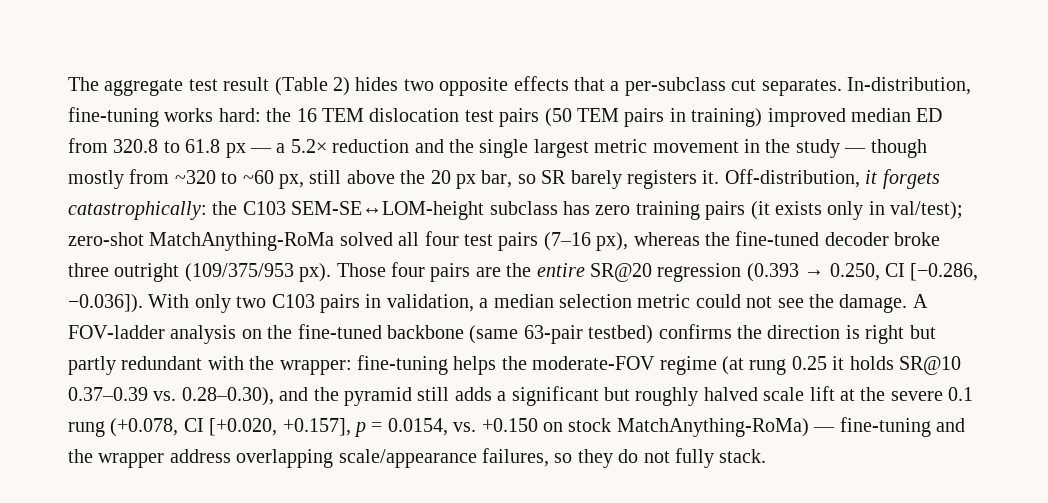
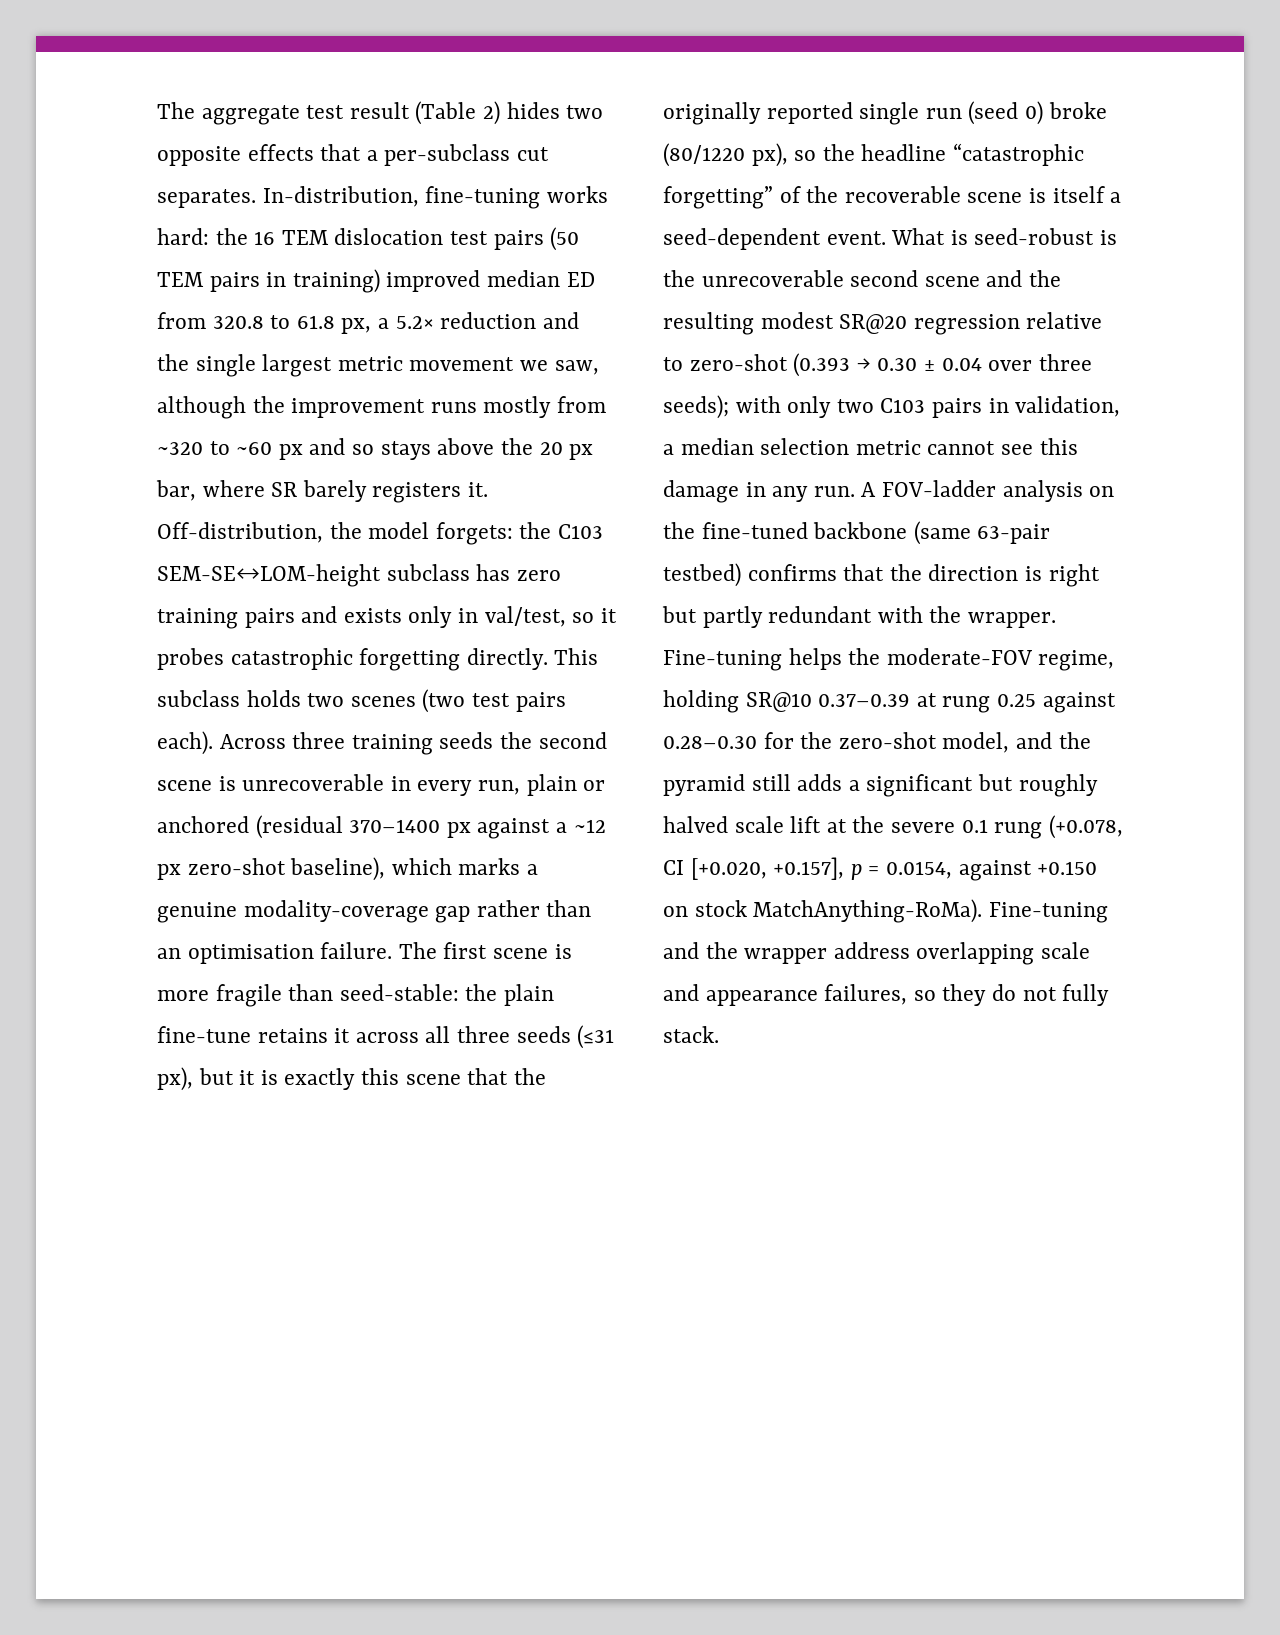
- In-distribution, fine-tuning works hard: the 16 TEM dislocation test pairs (50 TEM pairs in training) improved median ED from 320.8 to 61.8 px — a 5.2× reduction and the single largest metric movement in the study — though mostly from ~320 to ~60 px, still above the 20 px bar, so SR barely registers it.
+ In-distribution, fine-tuning works hard: the 16 TEM dislocation test pairs (50 TEM pairs in training) improved median ED from 320.8 to 61.8 px, a 5.2× reduction and the single largest metric movement we saw, although the improvement runs mostly from ~320 to ~60 px and so stays above the 20 px bar, where SR barely registers it.
- Off-distribution, it forgets catastrophically: the C103 SEM-SE↔LOM-height subclass has zero training pairs (it exists only in val/test); zero-shot MatchAnything-RoMa solved all four test pairs (7–16 px), whereas the fine-tuned decoder broke three outright (109/375/953 px). Those four pairs are the entire SR@20 regression (0.393 → 0.250, CI [−0.286, −0.036]). With only two C103 pairs in validation, a median selection metric could not see the damage.
+ Off-distribution, the model forgets: the C103 SEM-SE↔LOM-height subclass has zero training pairs and exists only in val/test, so it probes catastrophic forgetting directly. This subclass holds two scenes (two test pairs each). Across three training seeds the second scene is unrecoverable in every run, plain or anchored (residual 370–1400 px against a ~12 px zero-shot baseline), which marks a genuine modality-coverage gap rather than an optimisation failure. The first scene is more fragile than seed-stable: the plain fine-tune retains it across all three seeds (≤31 px), but it is exactly this scene that the originally reported single run (seed 0) broke (80/1220 px), so the headline “catastrophic forgetting” of the recoverable scene is itself a seed-dependent event. What is seed-robust is the unrecoverable second scene and the resulting modest SR@20 regression relative to zero-shot (0.393 → 0.30 ± 0.04 over three seeds); with only two C103 pairs in validation, a median selection metric cannot see this damage in any run.
- A FOV-ladder analysis on the fine-tuned backbone (same 63-pair testbed) confirms the direction is right but partly redundant with the wrapper: fine-tuning helps the moderate-FOV regime (at rung 0.25 it holds SR@10 0.37–0.39 vs. 0.28–0.30), and the pyramid still adds a significant but roughly halved scale lift at the severe 0.1 rung (+0.078, CI [+0.020, +0.157], p = 0.0154, vs. +0.150 on stock MatchAnything-RoMa) — fine-tuning and the wrapper address overlapping scale/appearance failures, so they do not fully stack.
+ A FOV-ladder analysis on the fine-tuned backbone (same 63-pair testbed) confirms that the direction is right but partly redundant with the wrapper. Fine-tuning helps the moderate-FOV regime, holding SR@10 0.37–0.39 at rung 0.25 against 0.28–0.30 for the zero-shot model, and the pyramid still adds a significant but roughly halved scale lift at the severe 0.1 rung (+0.078, CI [+0.020, +0.157], p = 0.0154, against +0.150 on stock MatchAnything-RoMa). Fine-tuning and the wrapper address overlapping scale and appearance failures, so they do not fully stack.

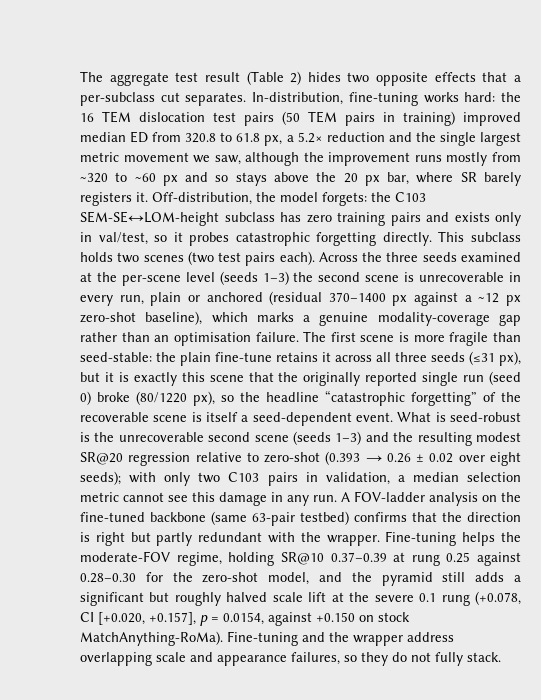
- Across three training seeds the second scene is unrecoverable in every run, plain or anchored (residual 370–1400 px against a ~12 px zero-shot baseline), which marks a genuine modality-coverage gap rather than an optimisation failure.
+ Across the three seeds examined at the per-scene level (seeds 1–3) the second scene is unrecoverable in every run, plain or anchored (residual 370–1400 px against a ~12 px zero-shot baseline), which marks a genuine modality-coverage gap rather than an optimisation failure.
- What is seed-robust is the unrecoverable second scene and the resulting modest SR@20 regression relative to zero-shot (0.393 → 0.30 ± 0.04 over three seeds); with only two C103 pairs in validation, a median selection metric cannot see this damage in any run.
+ What is seed-robust is the unrecoverable second scene (seeds 1–3) and the resulting modest SR@20 regression relative to zero-shot (0.393 → 0.26 ± 0.02 over eight seeds); with only two C103 pairs in validation, a median selection metric cannot see this damage in any run.

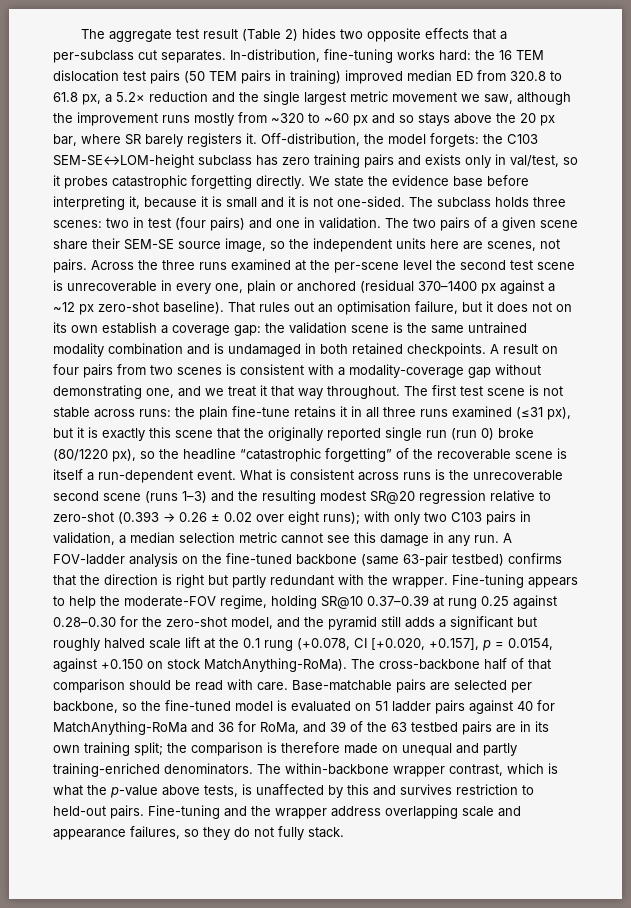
- This subclass holds two scenes (two test pairs each).
+ We state the evidence base before interpreting it, because it is small and it is not one-sided. The subclass holds three scenes: two in test (four pairs) and one in validation. The two pairs of a given scene share their SEM-SE source image, so the independent units here are scenes, not pairs.
- Across the three seeds examined at the per-scene level (seeds 1–3) the second scene is unrecoverable in every run, plain or anchored (residual 370–1400 px against a ~12 px zero-shot baseline), which marks a genuine modality-coverage gap rather than an optimisation failure.
+ Across the three runs examined at the per-scene level the second test scene is unrecoverable in every one, plain or anchored (residual 370–1400 px against a ~12 px zero-shot baseline). That rules out an optimisation failure, but it does not on its own establish a coverage gap: the validation scene is the same untrained modality combination and is undamaged in both retained checkpoints. A result on four pairs from two scenes is consistent with a modality-coverage gap without demonstrating one, and we treat it that way throughout.
- The first scene is more fragile than seed-stable: the plain fine-tune retains it across all three seeds (≤31 px), but it is exactly this scene that the originally reported single run (seed 0) broke (80/1220 px), so the headline “catastrophic forgetting” of the recoverable scene is itself a seed-dependent event.
+ The first test scene is not stable across runs: the plain fine-tune retains it in all three runs examined (≤31 px), but it is exactly this scene that the originally reported single run (run 0) broke (80/1220 px), so the headline “catastrophic forgetting” of the recoverable scene is itself a run-dependent event.
- What is seed-robust is the unrecoverable second scene (seeds 1–3) and the resulting modest SR@20 regression relative to zero-shot (0.393 → 0.26 ± 0.02 over eight seeds); with only two C103 pairs in validation, a median selection metric cannot see this damage in any run.
+ What is consistent across runs is the unrecoverable second scene (runs 1–3) and the resulting modest SR@20 regression relative to zero-shot (0.393 → 0.26 ± 0.02 over eight runs); with only two C103 pairs in validation, a median selection metric cannot see this damage in any run.
- Fine-tuning helps the moderate-FOV regime, holding SR@10 0.37–0.39 at rung 0.25 against 0.28–0.30 for the zero-shot model, and the pyramid still adds a significant but roughly halved scale lift at the severe 0.1 rung (+0.078, CI [+0.020, +0.157], p = 0.0154, against +0.150 on stock MatchAnything-RoMa).
+ Fine-tuning appears to help the moderate-FOV regime, holding SR@10 0.37–0.39 at rung 0.25 against 0.28–0.30 for the zero-shot model, and the pyramid still adds a significant but roughly halved scale lift at the 0.1 rung (+0.078, CI [+0.020, +0.157], p = 0.0154, against +0.150 on stock MatchAnything-RoMa).
+ The cross-backbone half of that comparison should be read with care. Base-matchable pairs are selected per backbone, so the fine-tuned model is evaluated on 51 ladder pairs against 40 for MatchAnything-RoMa and 36 for RoMa, and 39 of the 63 testbed pairs are in its own training split; the comparison is therefore made on unequal and partly training-enriched denominators. The within-backbone wrapper contrast, which is what the p-value above tests, is unaffected by this and survives restriction to held-out pairs.

